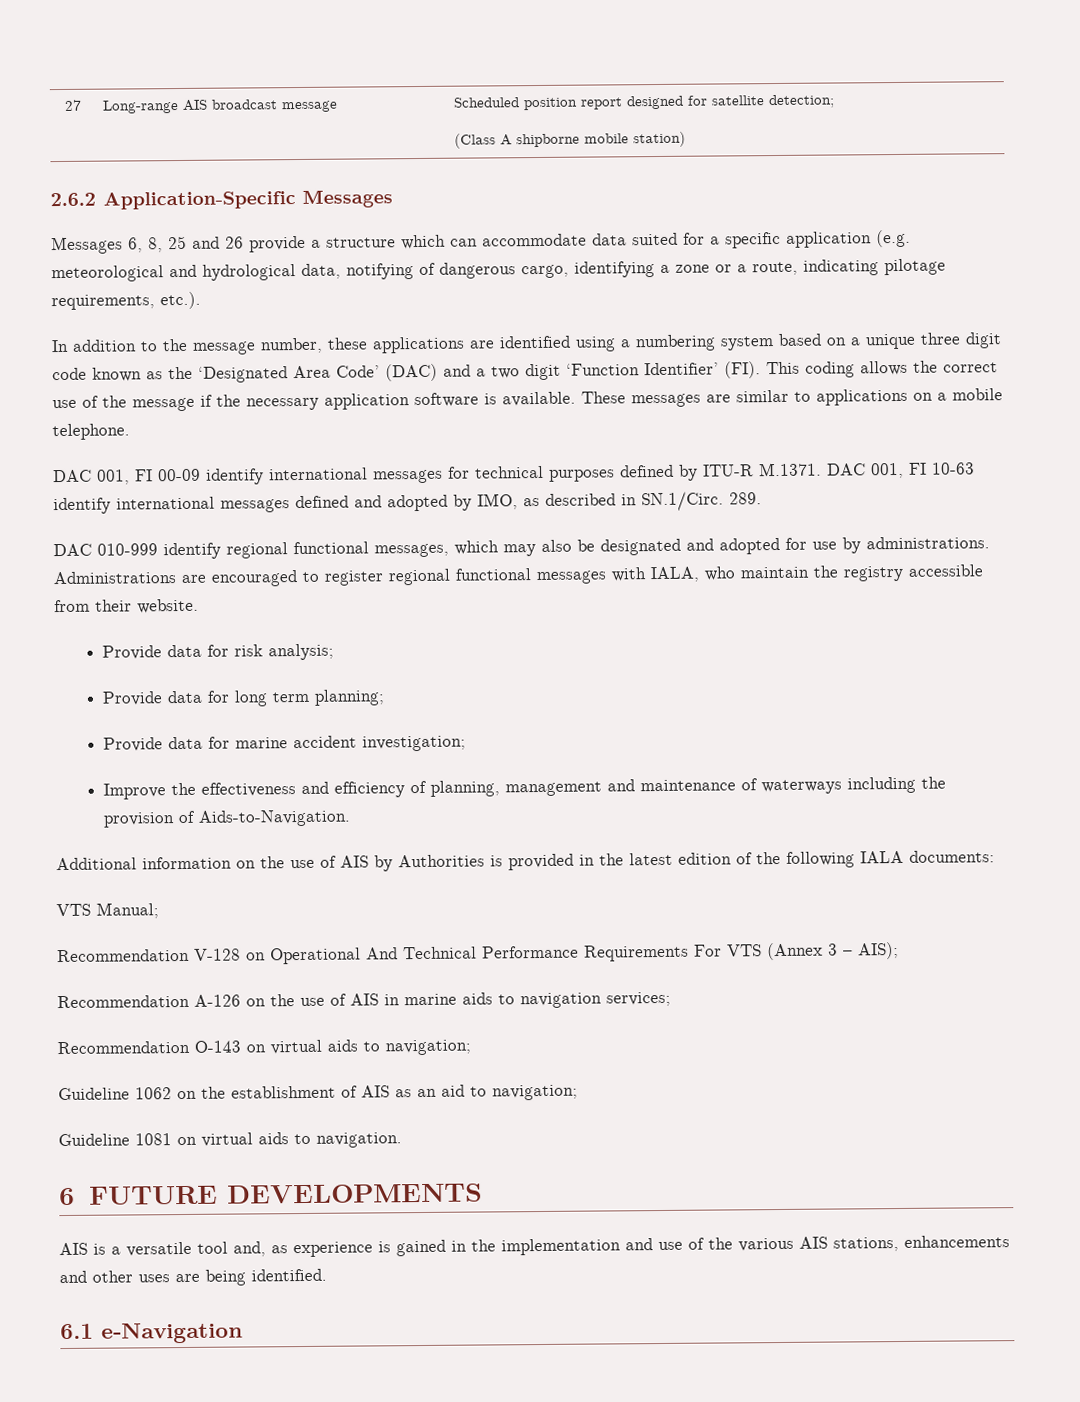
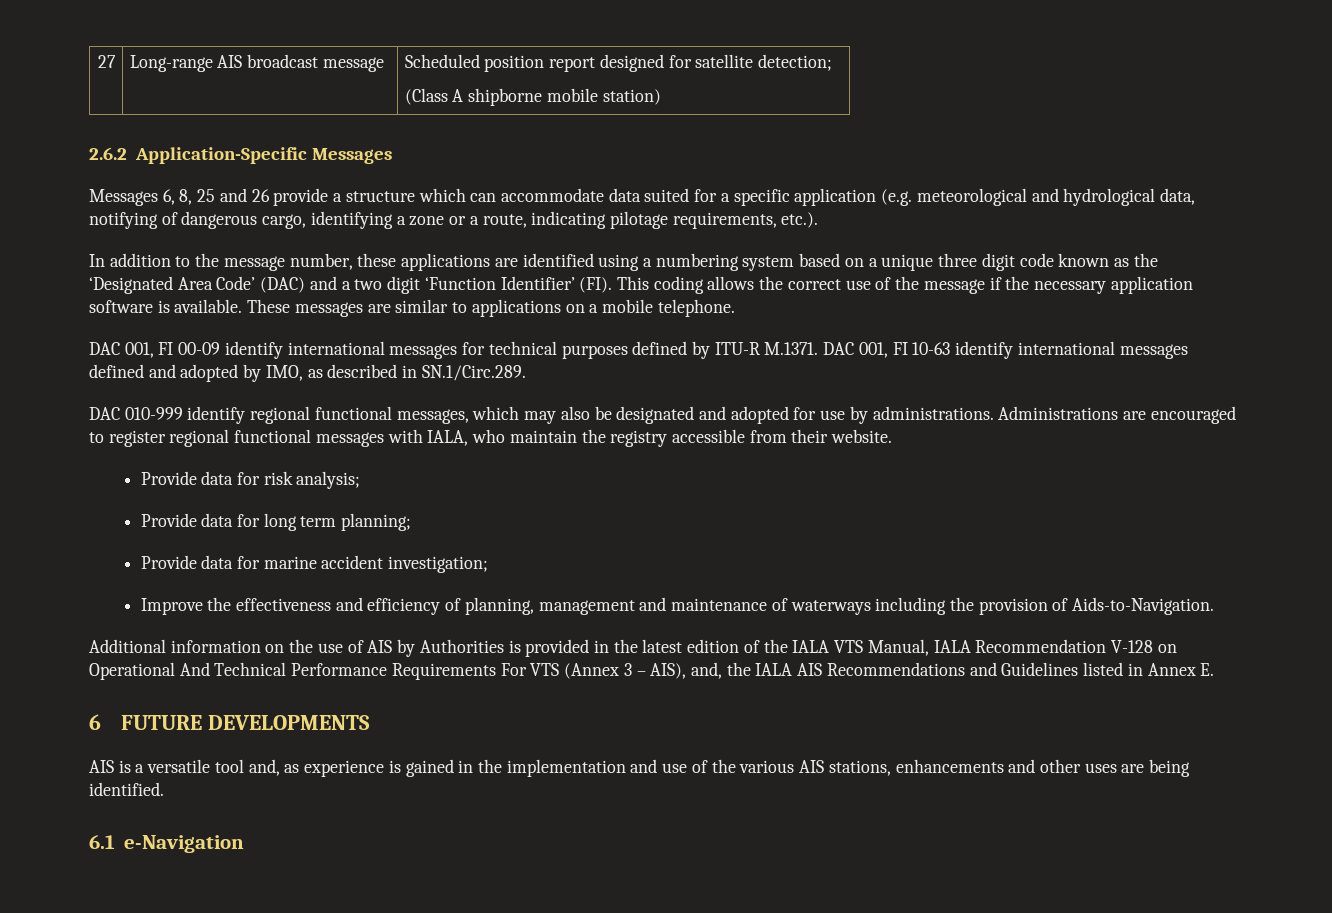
- DAC 001, FI 00-09 identify international messages for technical purposes defined by ITU-R M.1371. DAC 001, FI 10-63 identify international messages defined and adopted by IMO, as described in SN.1/Circ. 289.
+ DAC 001, FI 00-09 identify international messages for technical purposes defined by ITU-R M.1371. DAC 001, FI 10-63 identify international messages defined and adopted by IMO, as described in SN.1/Circ.289.
- Additional information on the use of AIS by Authorities is provided in the latest edition of the following IALA documents:
- VTS Manual;
- Recommendation V-128 on Operational And Technical Performance Requirements For VTS (Annex 3 – AIS);
- Recommendation A-126 on the use of AIS in marine aids to navigation services;
- Recommendation O-143 on virtual aids to navigation;
- Guideline 1062 on the establishment of AIS as an aid to navigation;
- Guideline 1081 on virtual aids to navigation.
+ Additional information on the use of AIS by Authorities is provided in the latest edition of the IALA VTS Manual, IALA Recommendation V-128 on Operational And Technical Performance Requirements For VTS (Annex 3 – AIS), and, the IALA AIS Recommendations and Guidelines listed in Annex E.

